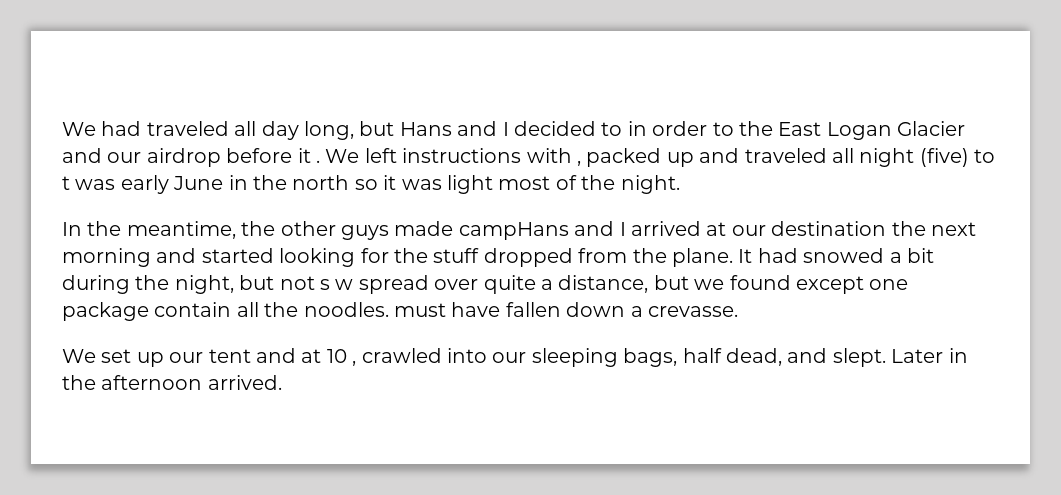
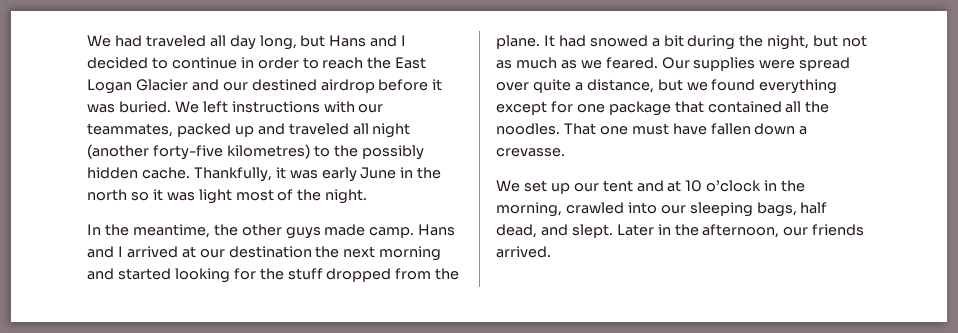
- We had traveled all day long, but Hans and I decided to in order to the East Logan Glacier and our airdrop before it .
+ We had traveled all day long, but Hans and I decided to continue in order to reach the East Logan Glacier and our destined airdrop before it was buried.
- We left instructions with , packed up and traveled all night (five) to t was early June in the north so it was light most of the night.
+ We left instructions with our teammates, packed up and traveled all night (another forty-five kilometres) to the possibly hidden cache. Thankfully, it was early June in the north so it was light most of the night.
- In the meantime, the other guys made campHans and I arrived at our destination the next morning and started looking for the stuff dropped from the plane.
+ In the meantime, the other guys made camp. Hans and I arrived at our destination the next morning and started looking for the stuff dropped from the plane.
- It had snowed a bit during the night, but not s w spread over quite a distance, but we found except one package contain all the noodles. must have fallen down a crevasse.
+ It had snowed a bit during the night, but not as much as we feared. Our supplies were spread over quite a distance, but we found everything except for one package that contained all the noodles. That one must have fallen down a crevasse.
- We set up our tent and at 10 , crawled into our sleeping bags, half dead, and slept.
+ We set up our tent and at 10 o’clock in the morning, crawled into our sleeping bags, half dead, and slept.
- Later in the afternoon arrived.
+ Later in the afternoon, our friends arrived.

